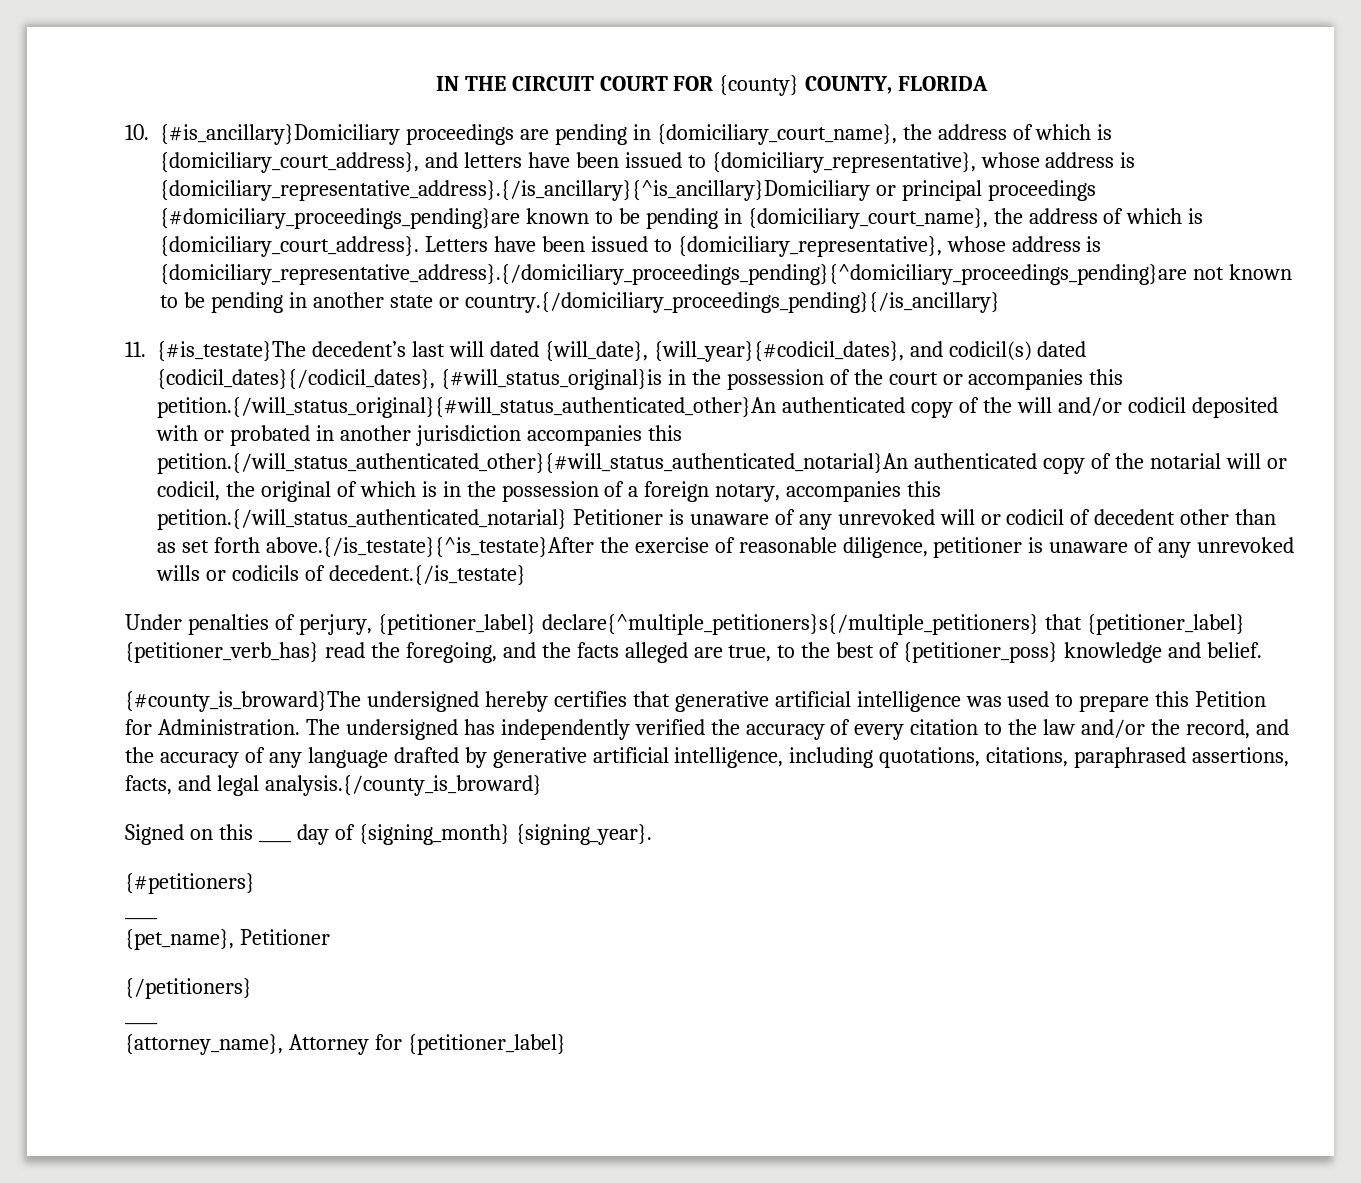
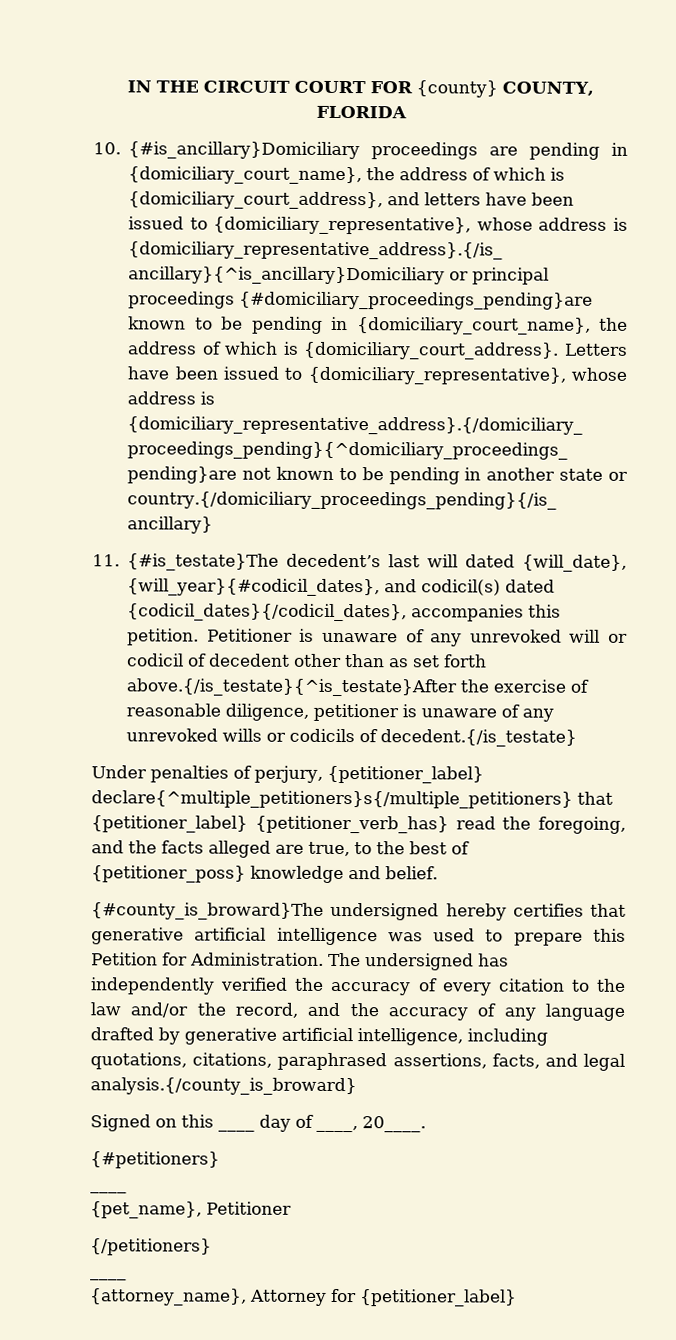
- 11. {#is_testate}The decedent’s last will dated {will_date}, {will_year}{#codicil_dates}, and codicil(s) dated {codicil_dates}{/codicil_dates}, {#will_status_original}is in the possession of the court or accompanies this petition.{/will_status_original}{#will_status_authenticated_other}An authenticated copy of the will and/or codicil deposited with or probated in another jurisdiction accompanies this petition.{/will_status_authenticated_other}{#will_status_authenticated_notarial}An authenticated copy of the notarial will or codicil, the original of which is in the possession of a foreign notary, accompanies this petition.{/will_status_authenticated_notarial} Petitioner is unaware of any unrevoked will or codicil of decedent other than as set forth above.{/is_testate}{^is_testate}After the exercise of reasonable diligence, petitioner is unaware of any unrevoked wills or codicils of decedent.{/is_testate}
+ 11. {#is_testate}The decedent’s last will dated {will_date}, {will_year}{#codicil_dates}, and codicil(s) dated {codicil_dates}{/codicil_dates}, accompanies this petition. Petitioner is unaware of any unrevoked will or codicil of decedent other than as set forth above.{/is_testate}{^is_testate}After the exercise of reasonable diligence, petitioner is unaware of any unrevoked wills or codicils of decedent.{/is_testate}
- Signed on this ____ day of {signing_month} {signing_year}.
+ Signed on this ____ day of ____, 20____.

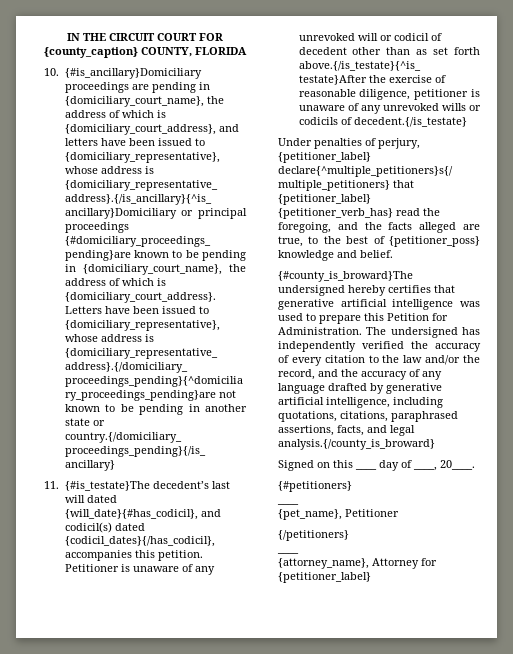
- IN THE CIRCUIT COURT FOR {county} COUNTY, FLORIDA
+ IN THE CIRCUIT COURT FOR {county_caption} COUNTY, FLORIDA
- 11. {#is_testate}The decedent’s last will dated {will_date}, {will_year}{#codicil_dates}, and codicil(s) dated {codicil_dates}{/codicil_dates}, accompanies this petition.
+ 11. {#is_testate}The decedent’s last will dated {will_date}{#has_codicil}, and codicil(s) dated {codicil_dates}{/has_codicil}, accompanies this petition.

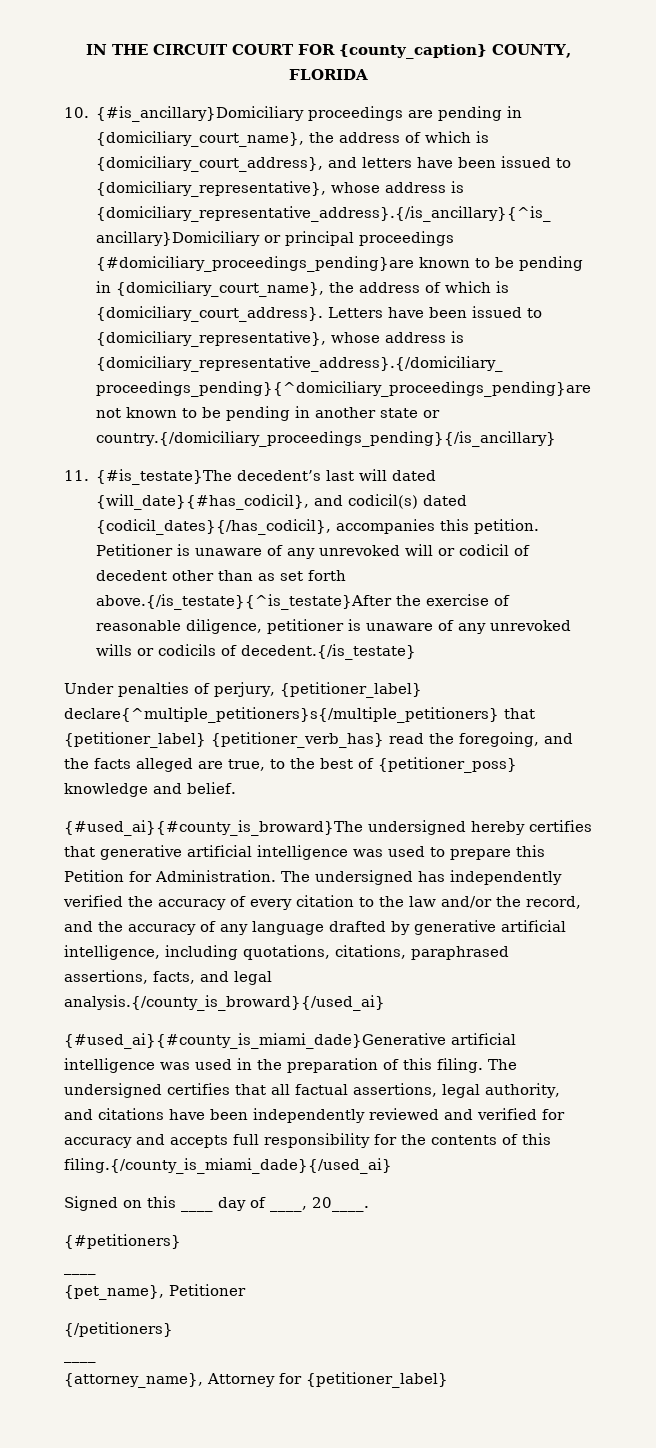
- {#county_is_broward}The undersigned hereby certifies that generative artificial intelligence was used to prepare this Petition for Administration.
+ {#used_ai}{#county_is_broward}The undersigned hereby certifies that generative artificial intelligence was used to prepare this Petition for Administration.
- The undersigned has independently verified the accuracy of every citation to the law and/or the record, and the accuracy of any language drafted by generative artificial intelligence, including quotations, citations, paraphrased assertions, facts, and legal analysis.{/county_is_broward}
+ The undersigned has independently verified the accuracy of every citation to the law and/or the record, and the accuracy of any language drafted by generative artificial intelligence, including quotations, citations, paraphrased assertions, facts, and legal analysis.{/county_is_broward}{/used_ai}
+ {#used_ai}{#county_is_miami_dade}Generative artificial intelligence was used in the preparation of this filing. The undersigned certifies that all factual assertions, legal authority, and citations have been independently reviewed and verified for accuracy and accepts full responsibility for the contents of this filing.{/county_is_miami_dade}{/used_ai}

